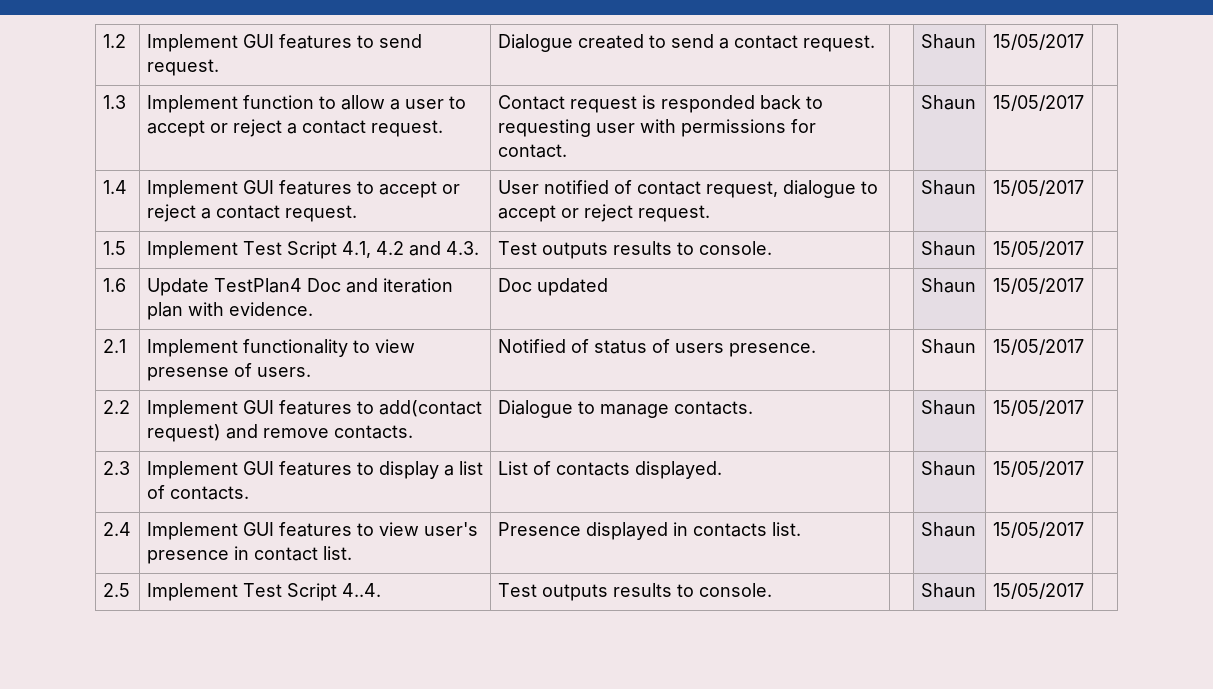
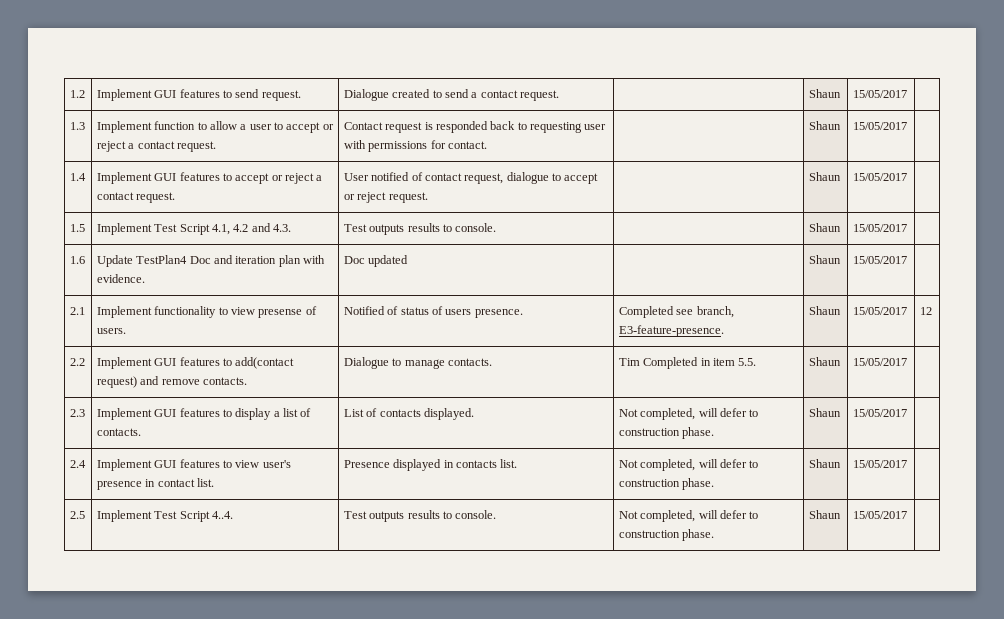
- 2.1 | Implement functionality to view presense of users. | Notified of status of users presence. | | Shaun | 15/05/2017 |
+ 2.1 | Implement functionality to view presense of users. | Notified of status of users presence. | Completed see branch, E3-feature-presence. | Shaun | 15/05/2017 | 12
- 2.2 | Implement GUI features to add(contact request) and remove contacts. | Dialogue to manage contacts. | | Shaun | 15/05/2017 |
+ 2.2 | Implement GUI features to add(contact request) and remove contacts. | Dialogue to manage contacts. | Tim Completed in item 5.5. | Shaun | 15/05/2017 |
- 2.3 | Implement GUI features to display a list of contacts. | List of contacts displayed. | | Shaun | 15/05/2017 |
+ 2.3 | Implement GUI features to display a list of contacts. | List of contacts displayed. | Not completed, will defer to construction phase. | Shaun | 15/05/2017 |
- 2.4 | Implement GUI features to view user's presence in contact list. | Presence displayed in contacts list. | | Shaun | 15/05/2017 |
+ 2.4 | Implement GUI features to view user's presence in contact list. | Presence displayed in contacts list. | Not completed, will defer to construction phase. | Shaun | 15/05/2017 |
- 2.5 | Implement Test Script 4..4. | Test outputs results to console. | | Shaun | 15/05/2017 |
+ 2.5 | Implement Test Script 4..4. | Test outputs results to console. | Not completed, will defer to construction phase. | Shaun | 15/05/2017 |

